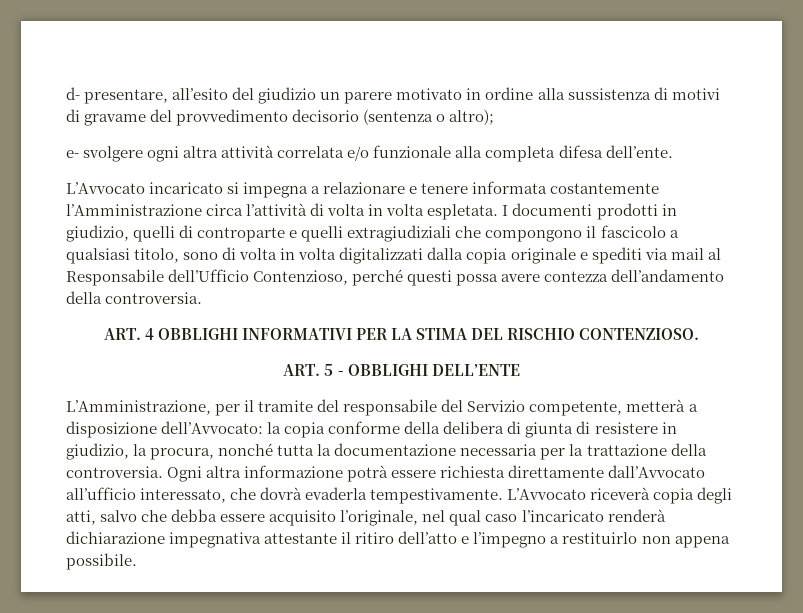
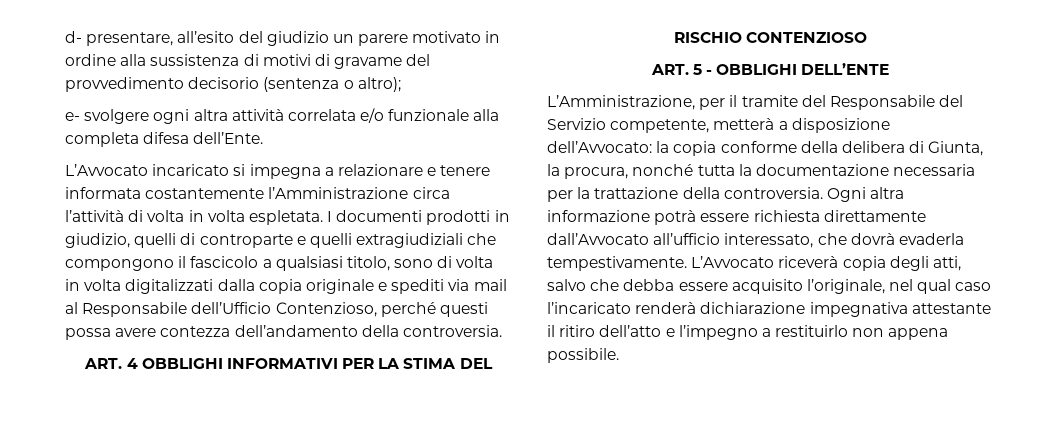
- e- svolgere ogni altra attività correlata e/o funzionale alla completa difesa dell’ente.
+ e- svolgere ogni altra attività correlata e/o funzionale alla completa difesa dell’Ente.
- ART. 4 OBBLIGHI INFORMATIVI PER LA STIMA DEL RISCHIO CONTENZIOSO.
+ ART. 4 OBBLIGHI INFORMATIVI PER LA STIMA DEL RISCHIO CONTENZIOSO
- L’Amministrazione, per il tramite del responsabile del Servizio competente, metterà a disposizione dell’Avvocato: la copia conforme della delibera di giunta di resistere in giudizio, la procura, nonché tutta la documentazione necessaria per la trattazione della controversia.
+ L’Amministrazione, per il tramite del Responsabile del Servizio competente, metterà a disposizione dell’Avvocato: la copia conforme della delibera di Giunta, la procura, nonché tutta la documentazione necessaria per la trattazione della controversia.

